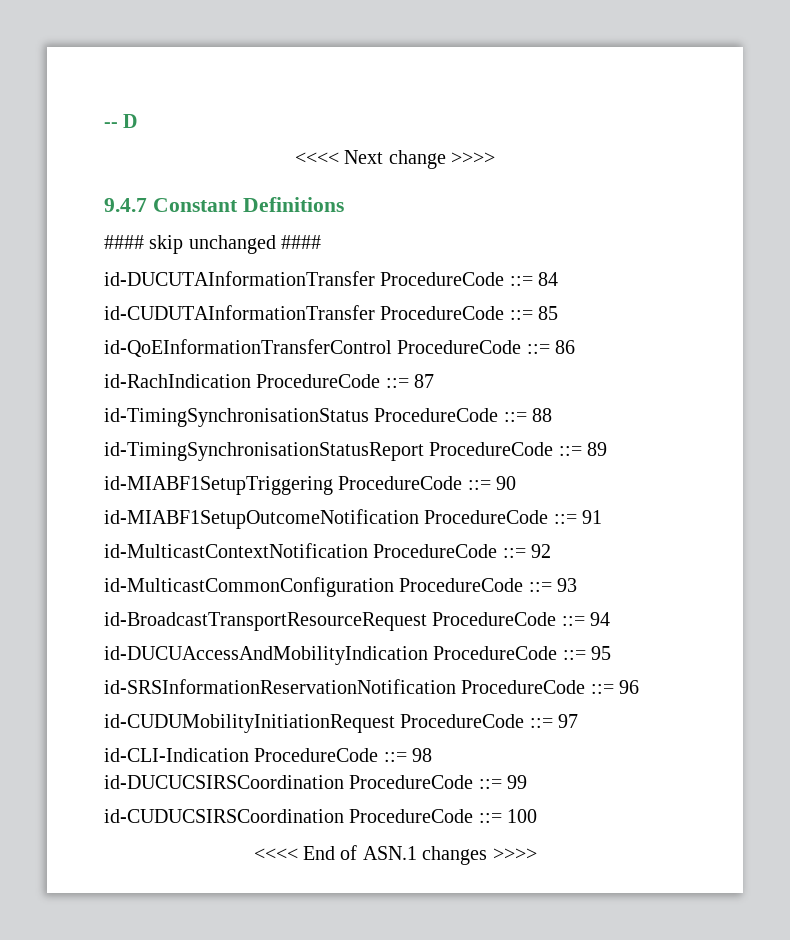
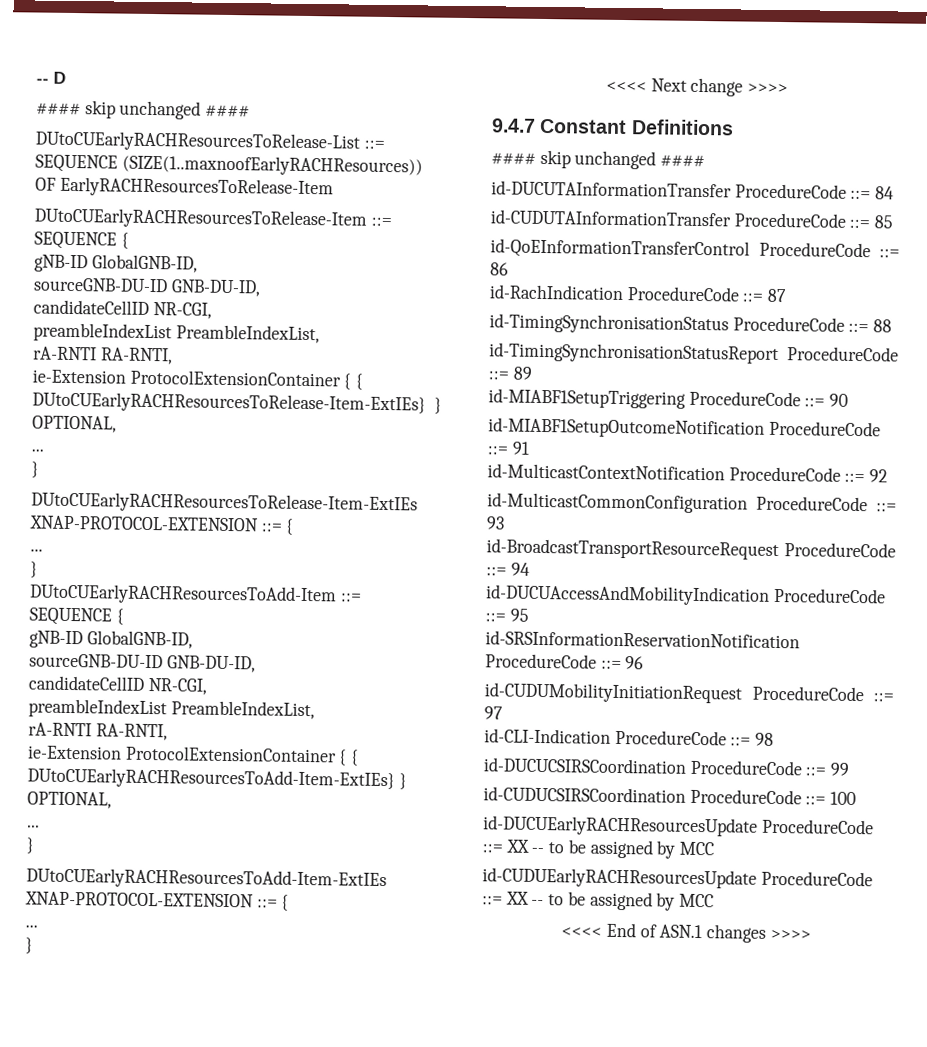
  -- D
+ #### skip unchanged ####
+ DUtoCUEarlyRACHResourcesToRelease-List ::= SEQUENCE (SIZE(1..maxnoofEarlyRACHResources)) OF EarlyRACHResourcesToRelease-Item
+ DUtoCUEarlyRACHResourcesToRelease-Item ::= SEQUENCE {
+ gNB-ID GlobalGNB-ID,
+ sourceGNB-DU-ID GNB-DU-ID,
+ candidateCellID NR-CGI,
+ preambleIndexList PreambleIndexList,
+ rA-RNTI RA-RNTI,
+ ie-Extension ProtocolExtensionContainer { { DUtoCUEarlyRACHResourcesToRelease-Item-ExtIEs} } OPTIONAL,
+ ...
+ }
+ DUtoCUEarlyRACHResourcesToRelease-Item-ExtIEs XNAP-PROTOCOL-EXTENSION ::= {
+ ...
+ }
+ DUtoCUEarlyRACHResourcesToAdd-Item ::= SEQUENCE {
+ gNB-ID GlobalGNB-ID,
+ sourceGNB-DU-ID GNB-DU-ID,
+ candidateCellID NR-CGI,
+ preambleIndexList PreambleIndexList,
+ rA-RNTI RA-RNTI,
+ ie-Extension ProtocolExtensionContainer { { DUtoCUEarlyRACHResourcesToAdd-Item-ExtIEs} } OPTIONAL,
+ ...
+ }
+ DUtoCUEarlyRACHResourcesToAdd-Item-ExtIEs XNAP-PROTOCOL-EXTENSION ::= {
+ ...
+ }
+ id-DUCUEarlyRACHResourcesUpdate ProcedureCode ::= XX -- to be assigned by MCC
+ id-CUDUEarlyRACHResourcesUpdate ProcedureCode ::= XX -- to be assigned by MCC

